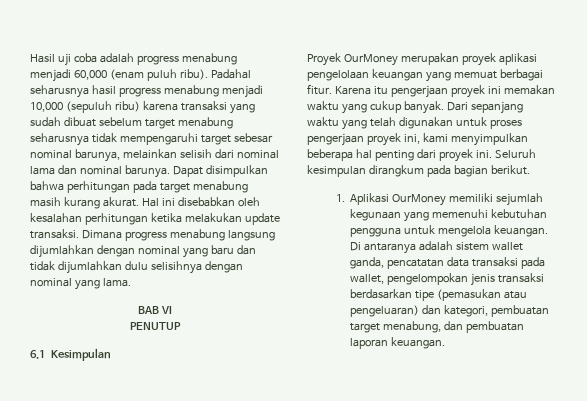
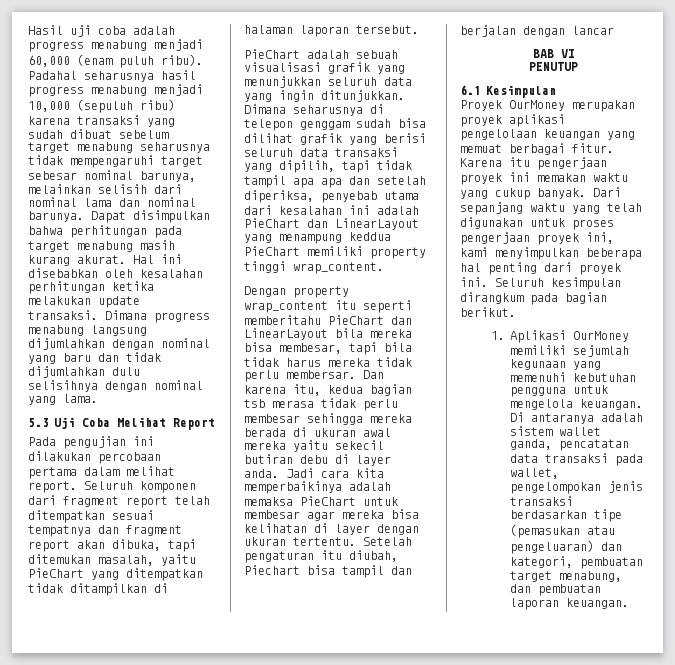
+ 5.3 Uji Coba Melihat Report
+ Pada pengujian ini dilakukan percobaan pertama dalam melihat report. Seluruh komponen dari fragment report telah ditempatkan sesuai tempatnya dan fragment report akan dibuka, tapi ditemukan masalah, yaitu PieChart yang ditempatkan tidak ditampilkan di halaman laporan tersebut.
+ PieChart adalah sebuah visualisasi grafik yang menunjukkan seluruh data yang ingin ditunjukkan. Dimana seharusnya di telepon genggam sudah bisa dilihat grafik yang berisi seluruh data transaksi yang dipilih, tapi tidak tampil apa apa dan setelah diperiksa, penyebab utama dari kesalahan ini adalah PieChart dan LinearLayout yang menampung keddua PieChart memiliki property tinggi wrap_content.
+ Dengan property wrap_content itu seperti memberitahu PieChart dan LinearLayout bila mereka bisa membesar, tapi bila tidak harus mereka tidak perlu membersar. Dan karena itu, kedua bagian tsb merasa tidak perlu membesar sehingga mereka berada di ukuran awal mereka yaitu sekecil butiran debu di layer anda. Jadi cara kita memperbaikinya adalah memaksa PieChart untuk membesar agar mereka bisa kelihatan di layer dengan ukuran tertentu. Setelah pengaturan itu diubah, Piechart bisa tampil dan berjalan dengan lancar

